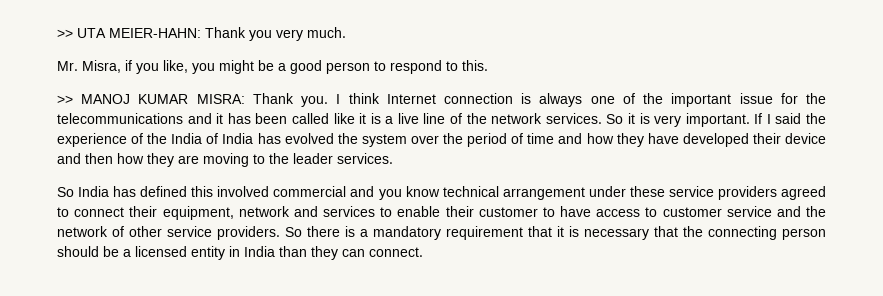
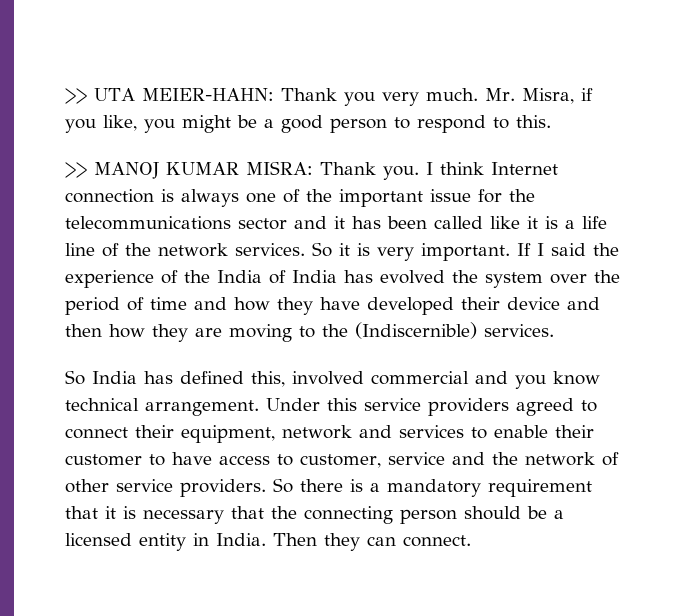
- >> UTA MEIER-HAHN: Thank you very much.
- Mr. Misra, if you like, you might be a good person to respond to this.
+ >> UTA MEIER-HAHN: Thank you very much. Mr. Misra, if you like, you might be a good person to respond to this.
- I think Internet connection is always one of the important issue for the telecommunications and it has been called like it is a live line of the network services.
+ I think Internet connection is always one of the important issue for the telecommunications sector and it has been called like it is a life line of the network services.
- If I said the experience of the India of India has evolved the system over the period of time and how they have developed their device and then how they are moving to the leader services.
+ If I said the experience of the India of India has evolved the system over the period of time and how they have developed their device and then how they are moving to the (Indiscernible) services.
- So India has defined this involved commercial and you know technical arrangement under these service providers agreed to connect their equipment, network and services to enable their customer to have access to customer service and the network of other service providers.
+ So India has defined this, involved commercial and you know technical arrangement. Under this service providers agreed to connect their equipment, network and services to enable their customer to have access to customer, service and the network of other service providers.
- So there is a mandatory requirement that it is necessary that the connecting person should be a licensed entity in India than they can connect.
+ So there is a mandatory requirement that it is necessary that the connecting person should be a licensed entity in India. Then they can connect.

